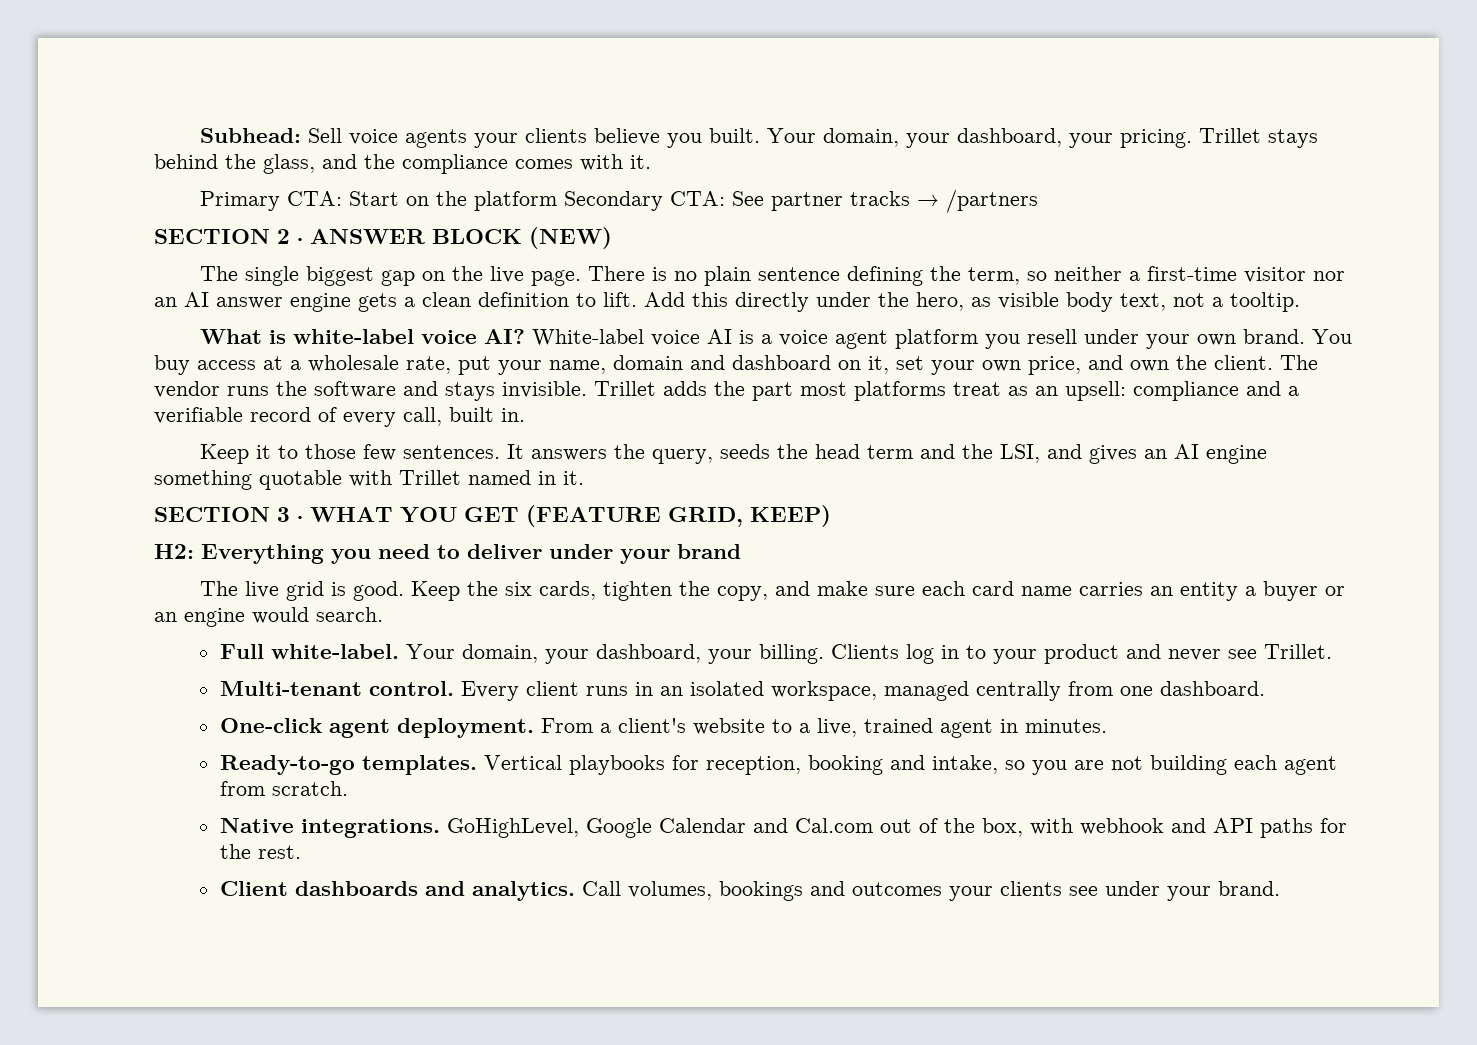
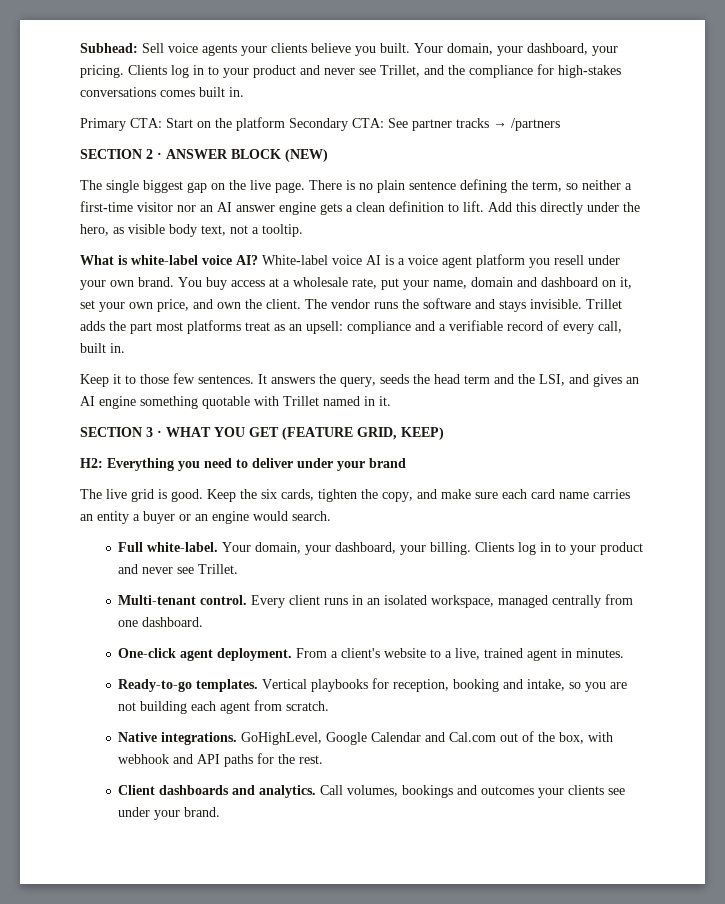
- Trillet stays behind the glass, and the compliance comes with it.
+ Clients log in to your product and never see Trillet, and the compliance for high-stakes conversations comes built in.

